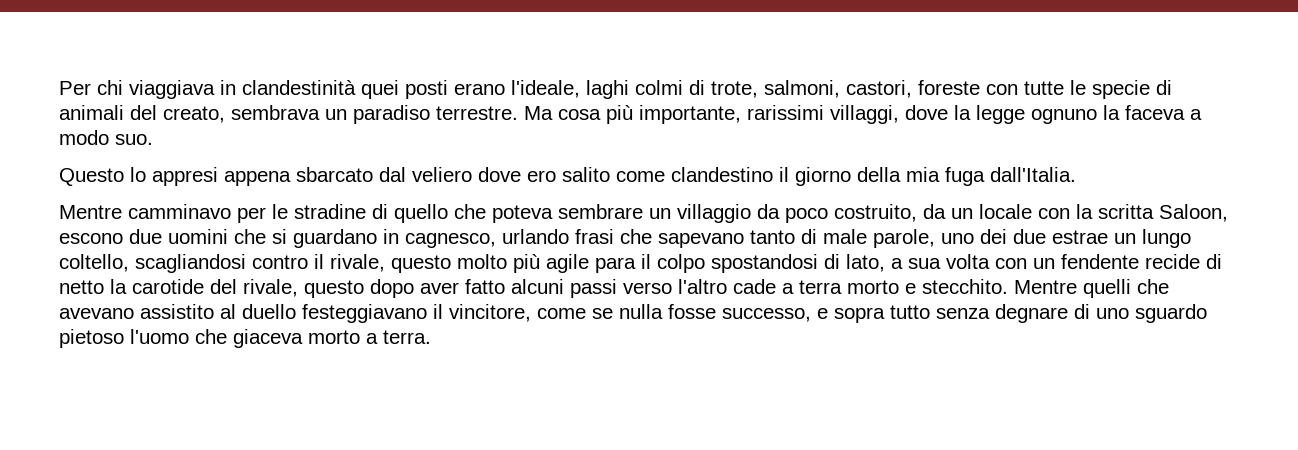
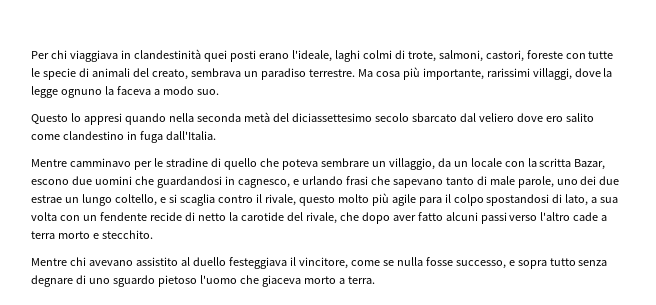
- Questo lo appresi appena sbarcato dal veliero dove ero salito come clandestino il giorno della mia fuga dall'Italia.
+ Questo lo appresi quando nella seconda metà del diciassettesimo secolo sbarcato dal veliero dove ero salito come clandestino in fuga dall'Italia.
- Mentre camminavo per le stradine di quello che poteva sembrare un villaggio da poco costruito, da un locale con la scritta Saloon, escono due uomini che si guardano in cagnesco, urlando frasi che sapevano tanto di male parole, uno dei due estrae un lungo coltello, scagliandosi contro il rivale, questo molto più agile para il colpo spostandosi di lato, a sua volta con un fendente recide di netto la carotide del rivale, questo dopo aver fatto alcuni passi verso l'altro cade a terra morto e stecchito. Mentre quelli che avevano assistito al duello festeggiavano il vincitore, come se nulla fosse successo, e sopra tutto senza degnare di uno sguardo pietoso l'uomo che giaceva morto a terra.
+ Mentre camminavo per le stradine di quello che poteva sembrare un villaggio, da un locale con la scritta Bazar, escono due uomini che guardandosi in cagnesco, e urlando frasi che sapevano tanto di male parole, uno dei due estrae un lungo coltello, e si scaglia contro il rivale, questo molto più agile para il colpo spostandosi di lato, a sua volta con un fendente recide di netto la carotide del rivale, che dopo aver fatto alcuni passi verso l'altro cade a terra morto e stecchito.
+ Mentre chi avevano assistito al duello festeggiava il vincitore, come se nulla fosse successo, e sopra tutto senza degnare di uno sguardo pietoso l'uomo che giaceva morto a terra.

